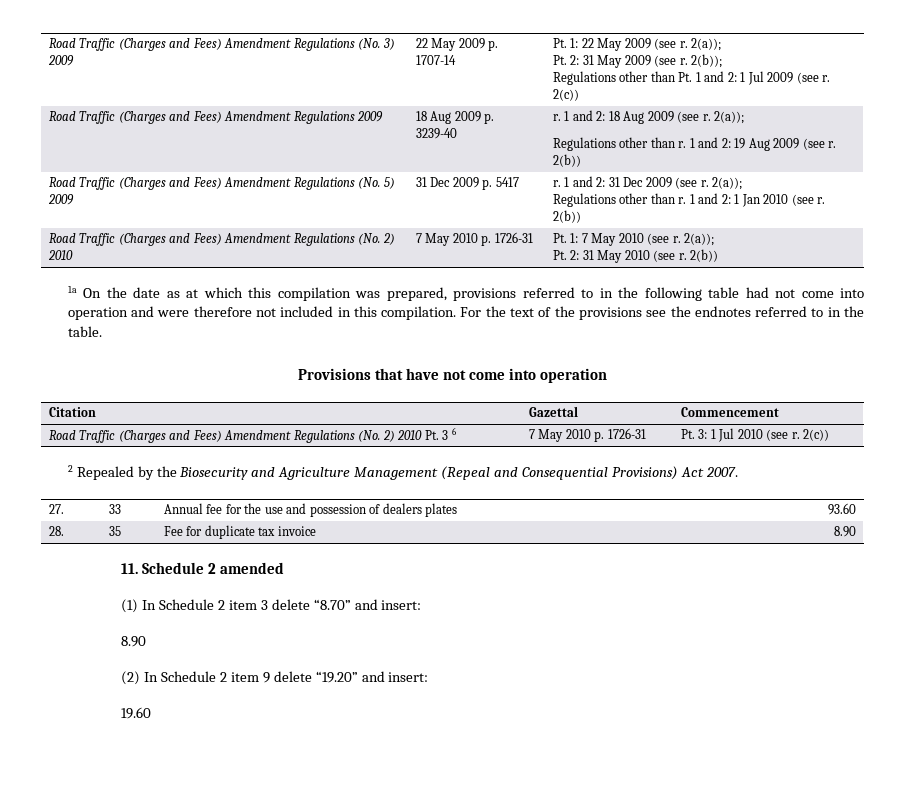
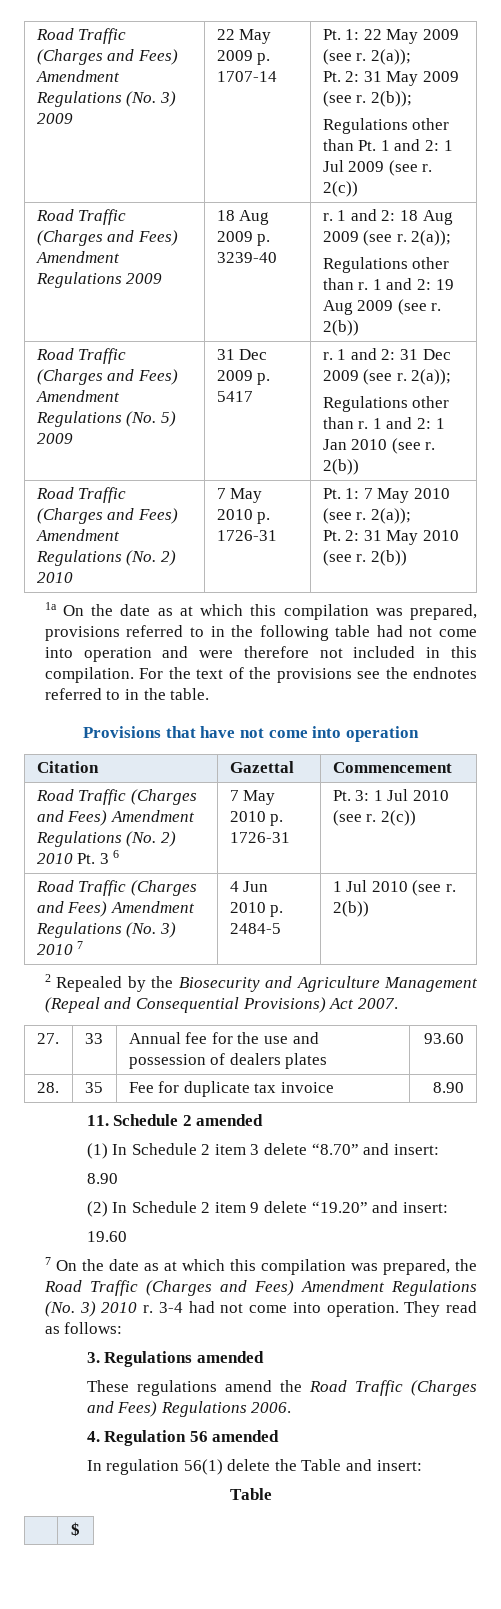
+ Road Traffic (Charges and Fees) Amendment Regulations (No. 3) 2010 7 | 4 Jun 2010 p. 2484-5 | 1 Jul 2010 (see r. 2(b))
+ 7 On the date as at which this compilation was prepared, the Road Traffic (Charges and Fees) Amendment Regulations (No. 3) 2010 r. 3-4 had not come into operation. They read as follows:
+ 3. Regulations amended
+ These regulations amend the Road Traffic (Charges and Fees) Regulations 2006.
+ 4. Regulation 56 amended
+ In regulation 56(1) delete the Table and insert:
+ Table
+ | $

